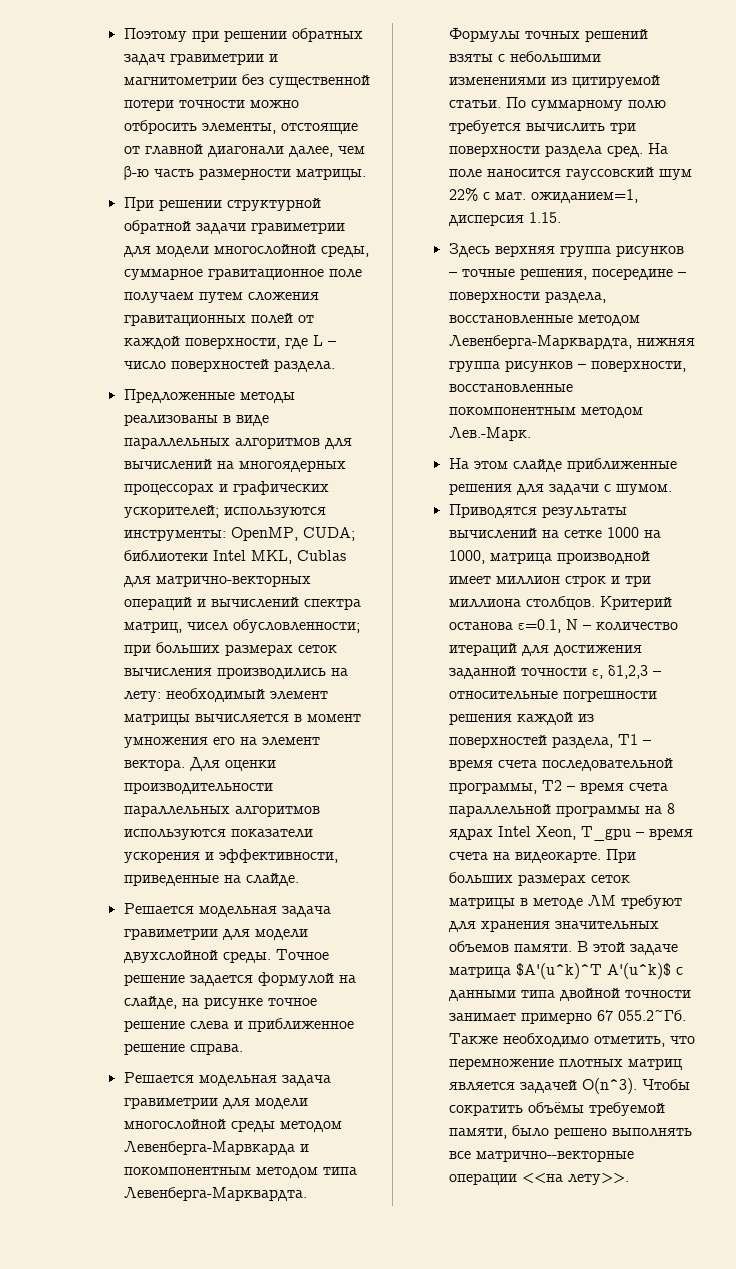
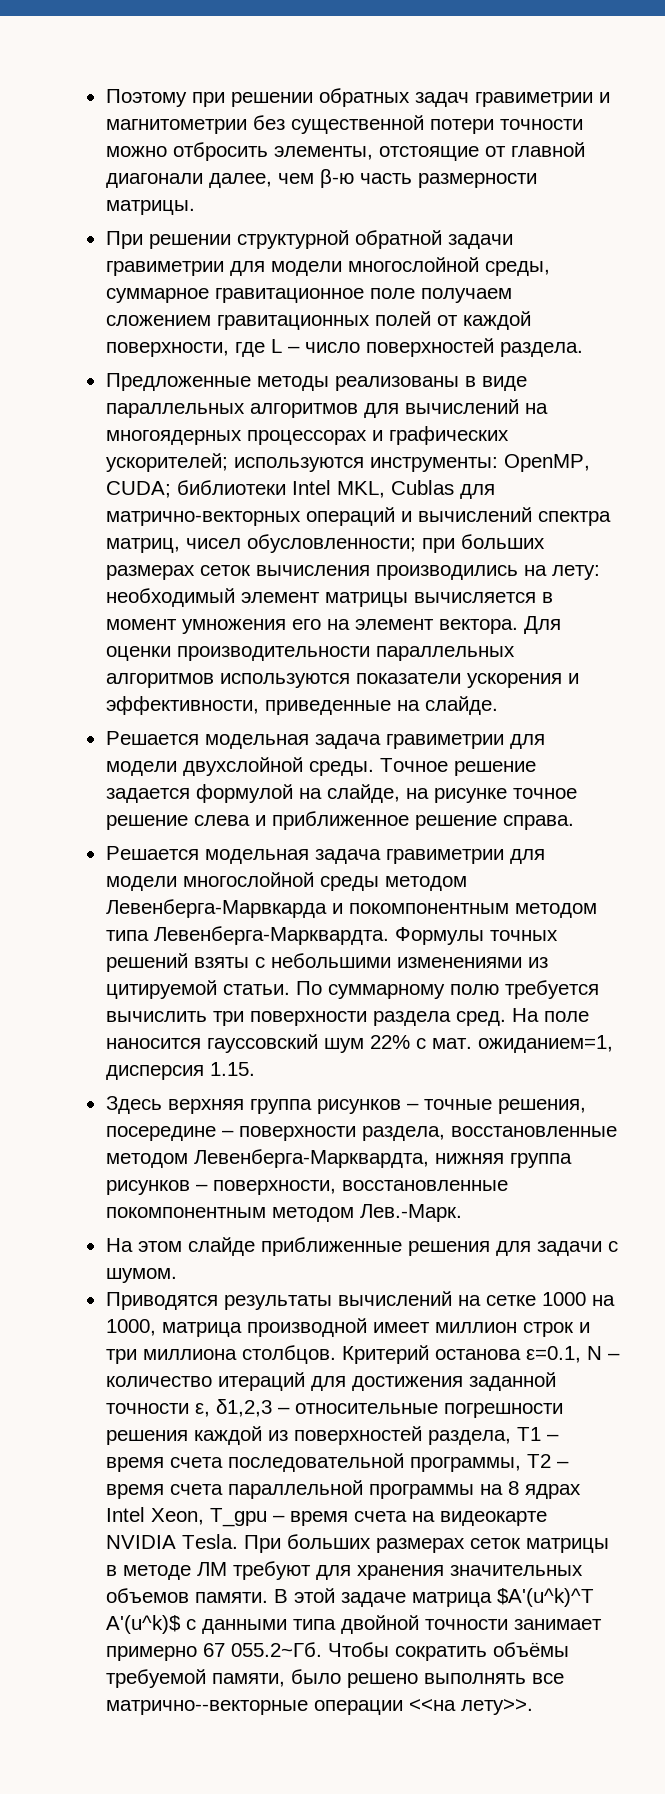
- При решении структурной обратной задачи гравиметрии для модели многослойной среды, суммарное гравитационное поле получаем путем сложения гравитационных полей от каждой поверхности, где L – число поверхностей раздела.
+ При решении структурной обратной задачи гравиметрии для модели многослойной среды, суммарное гравитационное поле получаем сложением гравитационных полей от каждой поверхности, где L – число поверхностей раздела.
- Критерий останова ε=0.1, N – количество итераций для достижения заданной точности ε, δ1,2,3 – относительные погрешности решения каждой из поверхностей раздела, T1 – время счета последовательной программы, T2 – время счета параллельной программы на 8 ядрах Intel Xeon, T_gpu – время счета на видеокарте.
+ Критерий останова ε=0.1, N – количество итераций для достижения заданной точности ε, δ1,2,3 – относительные погрешности решения каждой из поверхностей раздела, T1 – время счета последовательной программы, T2 – время счета параллельной программы на 8 ядрах Intel Xeon, T_gpu – время счета на видеокарте NVIDIA Tesla.
- В этой задаче матрица $A'(u^k)^Т A'(u^k)$ с данными типа двойной точности занимает примерно 67 055.2~Гб. Также необходимо отметить, что перемножение плотных матриц является задачей O(n^3). Чтобы сократить объёмы требуемой памяти, было решено выполнять все матрично--векторные операции <<на лету>>.
+ В этой задаче матрица $A'(u^k)^Т A'(u^k)$ с данными типа двойной точности занимает примерно 67 055.2~Гб. Чтобы сократить объёмы требуемой памяти, было решено выполнять все матрично--векторные операции <<на лету>>.

